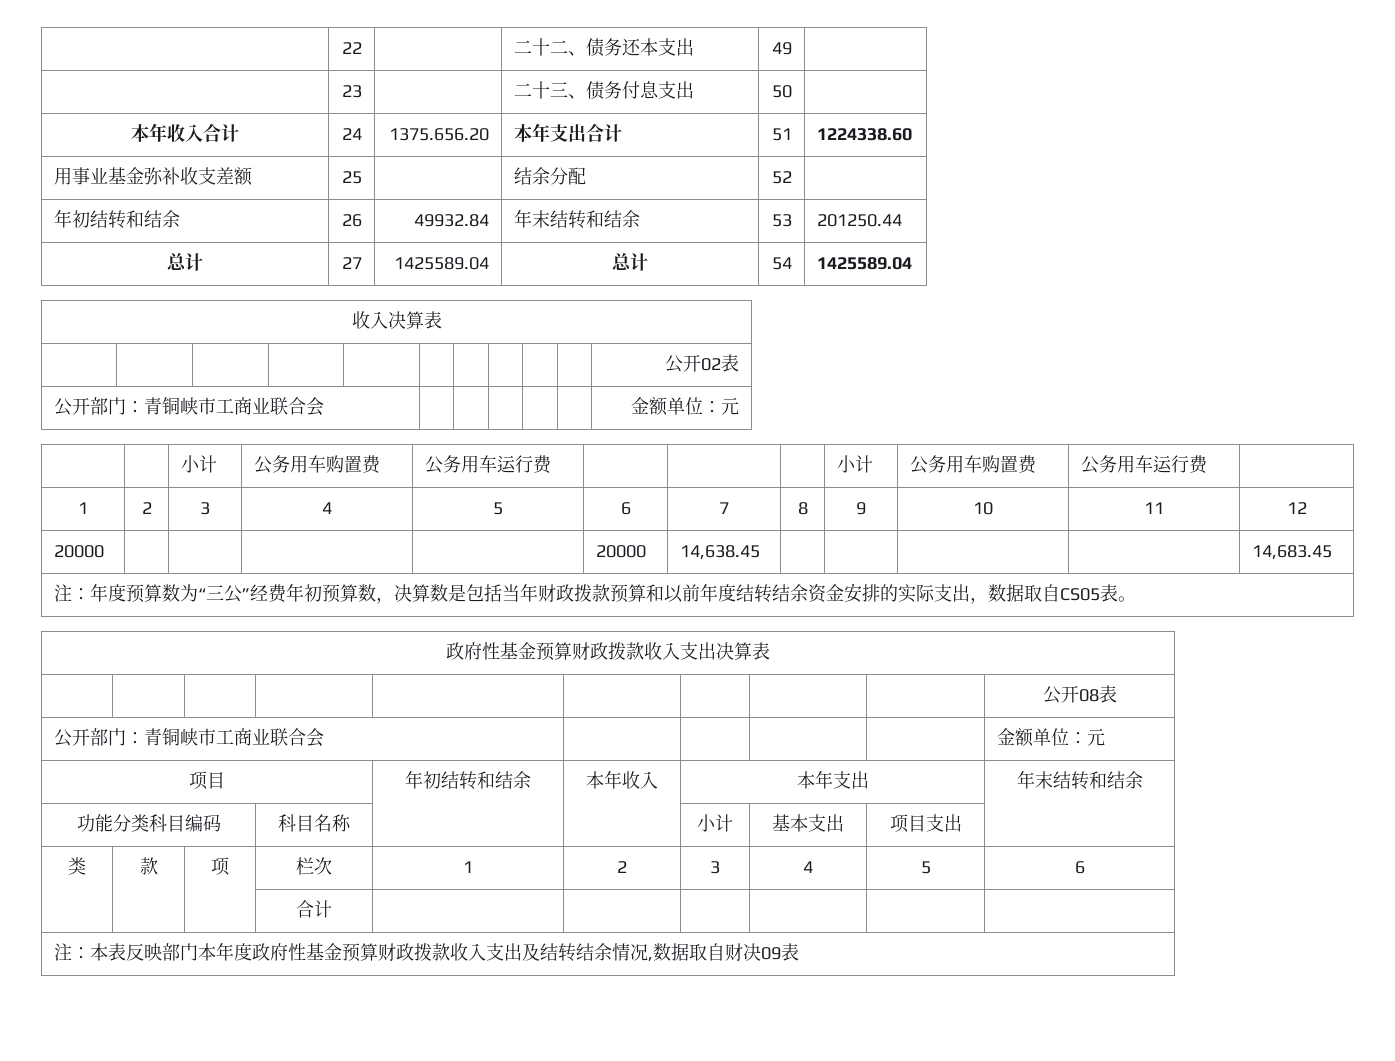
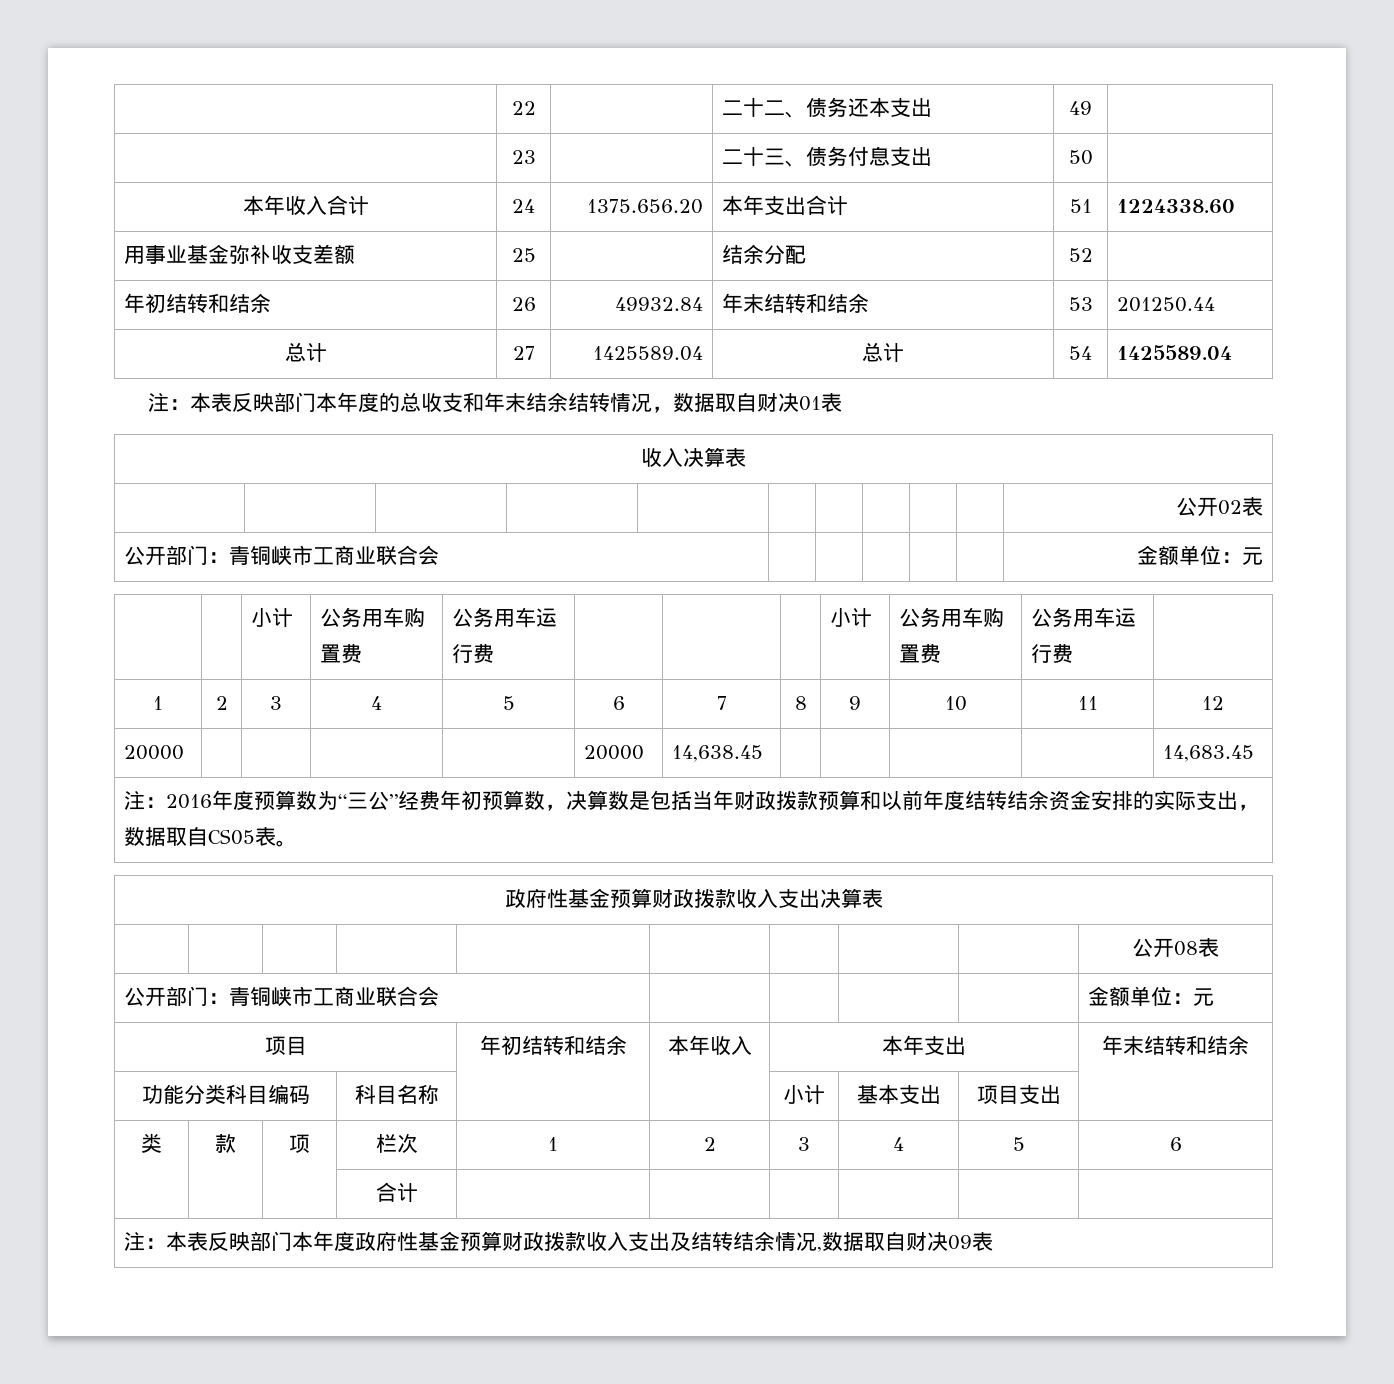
+ 注：本表反映部门本年度的总收支和年末结余结转情况，数据取自财决01表
- 注：年度预算数为“三公”经费年初预算数，决算数是包括当年财政拨款预算和以前年度结转结余资金安排的实际支出，数据取自CS05表。
+ 注：2016年度预算数为“三公”经费年初预算数，决算数是包括当年财政拨款预算和以前年度结转结余资金安排的实际支出，数据取自CS05表。

